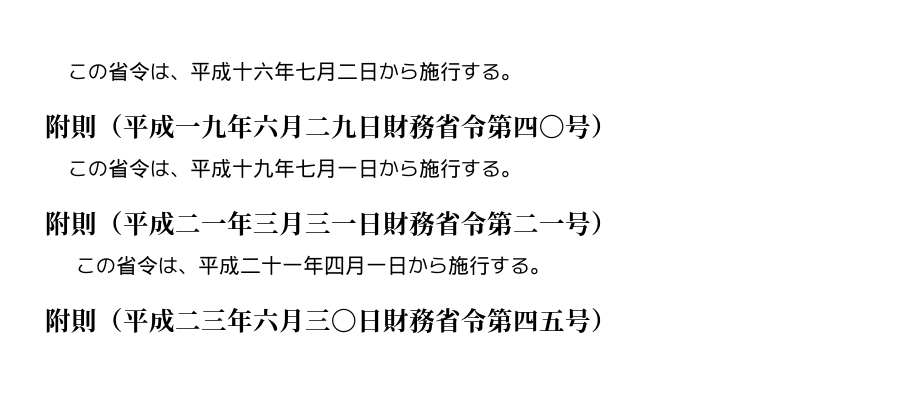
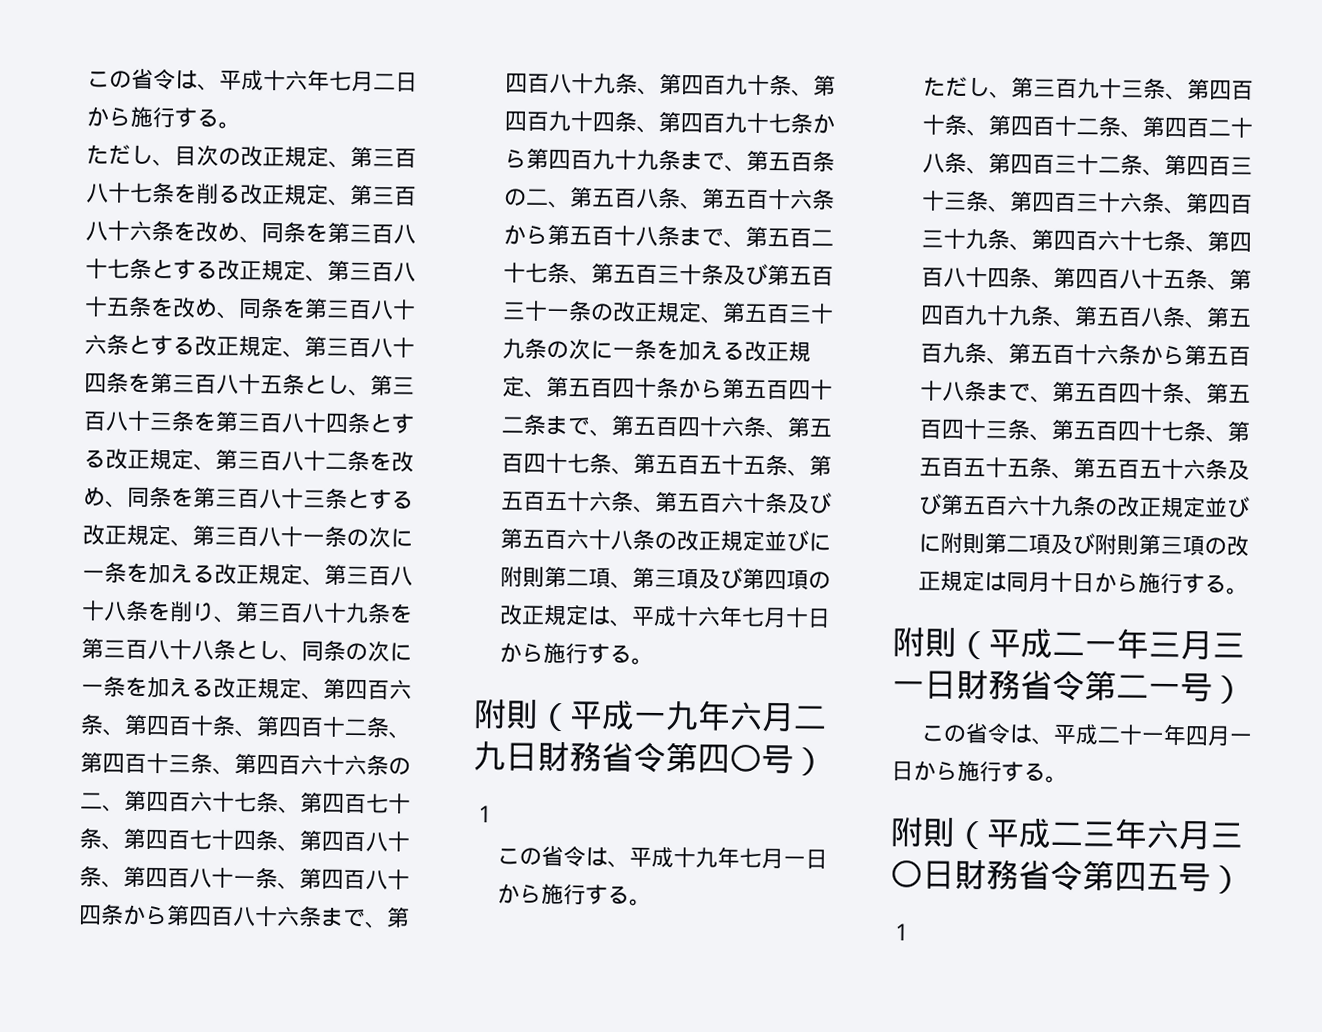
+ ただし、目次の改正規定、第三百八十七条を削る改正規定、第三百八十六条を改め、同条を第三百八十七条とする改正規定、第三百八十五条を改め、同条を第三百八十六条とする改正規定、第三百八十四条を第三百八十五条とし、第三百八十三条を第三百八十四条とする改正規定、第三百八十二条を改め、同条を第三百八十三条とする改正規定、第三百八十一条の次に一条を加える改正規定、第三百八十八条を削り、第三百八十九条を第三百八十八条とし、同条の次に一条を加える改正規定、第四百六条、第四百十条、第四百十二条、第四百十三条、第四百六十六条の二、第四百六十七条、第四百七十条、第四百七十四条、第四百八十条、第四百八十一条、第四百八十四条から第四百八十六条まで、第四百八十九条、第四百九十条、第四百九十四条、第四百九十七条から第四百九十九条まで、第五百条の二、第五百八条、第五百十六条から第五百十八条まで、第五百二十七条、第五百三十条及び第五百三十一条の改正規定、第五百三十九条の次に一条を加える改正規定、第五百四十条から第五百四十二条まで、第五百四十六条、第五百四十七条、第五百五十五条、第五百五十六条、第五百六十条及び第五百六十八条の改正規定並びに附則第二項、第三項及び第四項の改正規定は、平成十六年七月十日から施行する。
  附則（平成一九年六月二九日財務省令第四〇号）
+ １
+ ただし、第三百九十三条、第四百十条、第四百十二条、第四百二十八条、第四百三十二条、第四百三十三条、第四百三十六条、第四百三十九条、第四百六十七条、第四百八十四条、第四百八十五条、第四百九十九条、第五百八条、第五百九条、第五百十六条から第五百十八条まで、第五百四十条、第五百四十三条、第五百四十七条、第五百五十五条、第五百五十六条及び第五百六十九条の改正規定並びに附則第二項及び附則第三項の改正規定は同月十日から施行する。
  附則（平成二三年六月三〇日財務省令第四五号）
+ １

